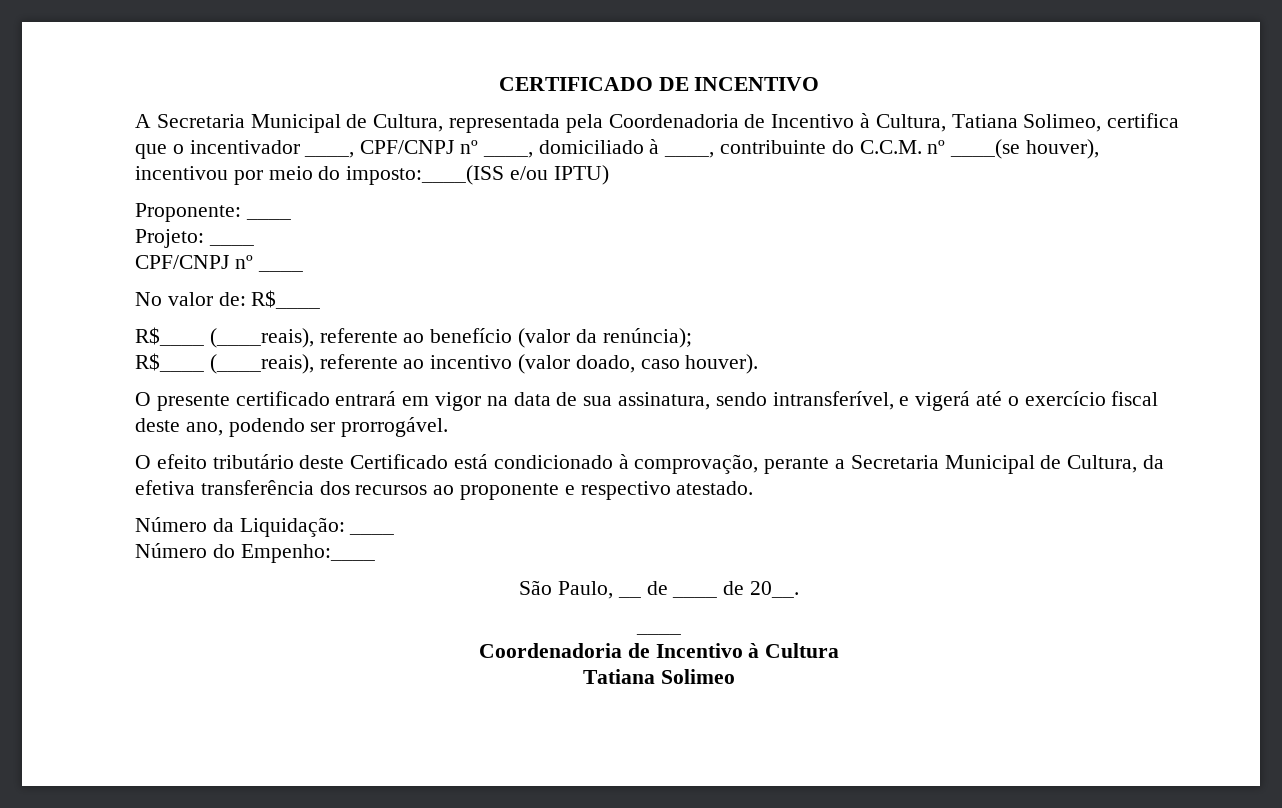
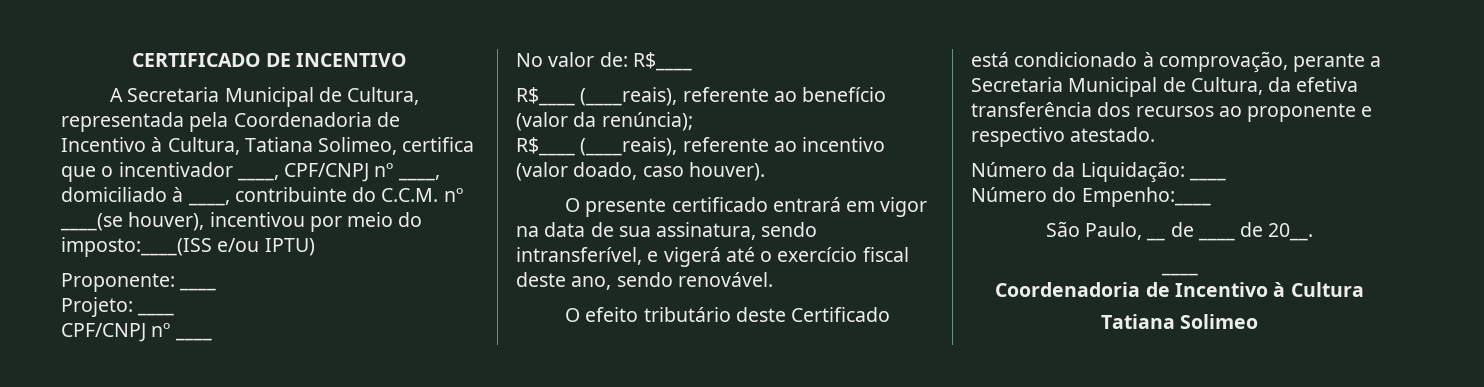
- O presente certificado entrará em vigor na data de sua assinatura, sendo intransferível, e vigerá até o exercício fiscal deste ano, podendo ser prorrogável.
+ O presente certificado entrará em vigor na data de sua assinatura, sendo intransferível, e vigerá até o exercício fiscal deste ano, sendo renovável.

